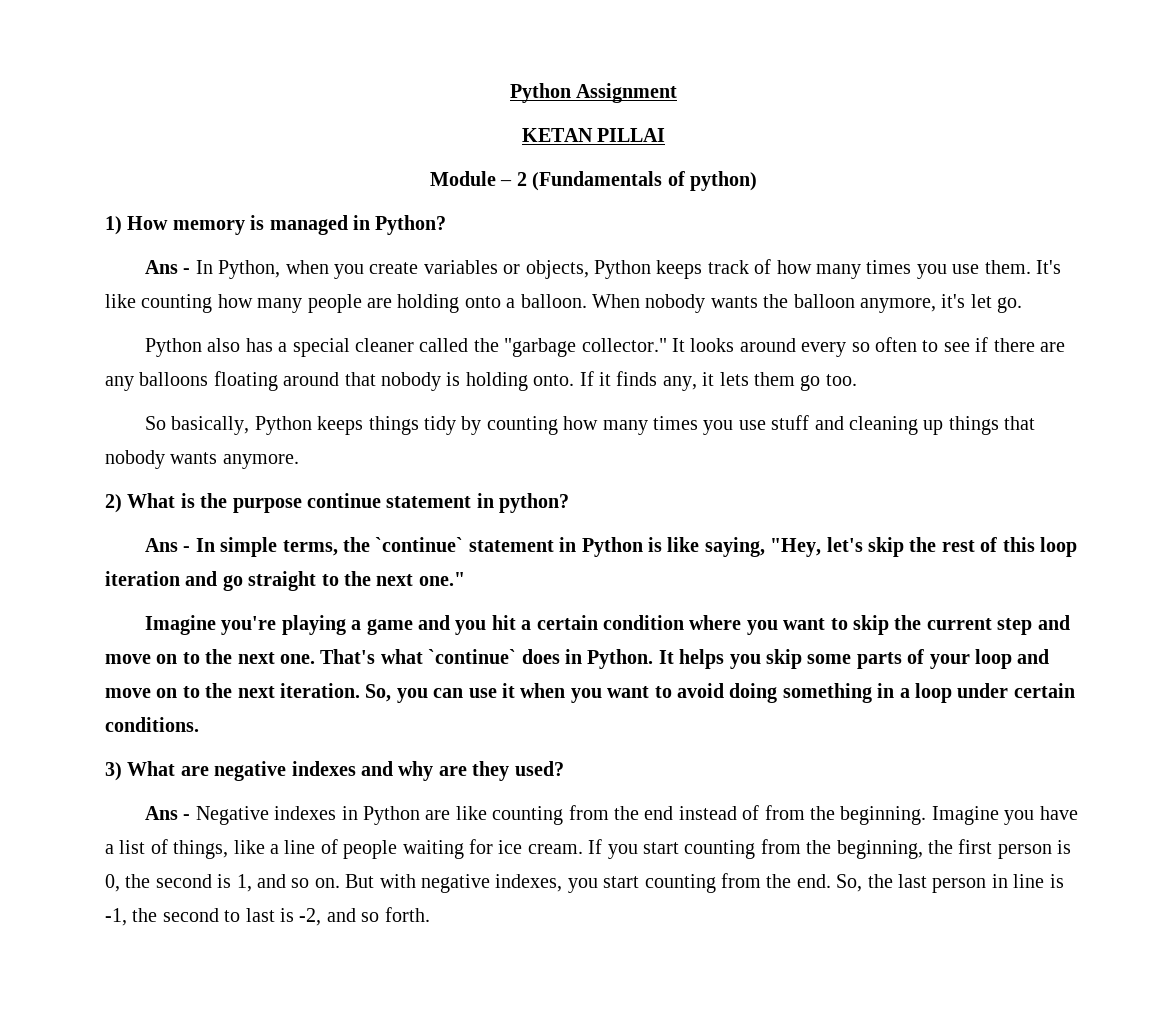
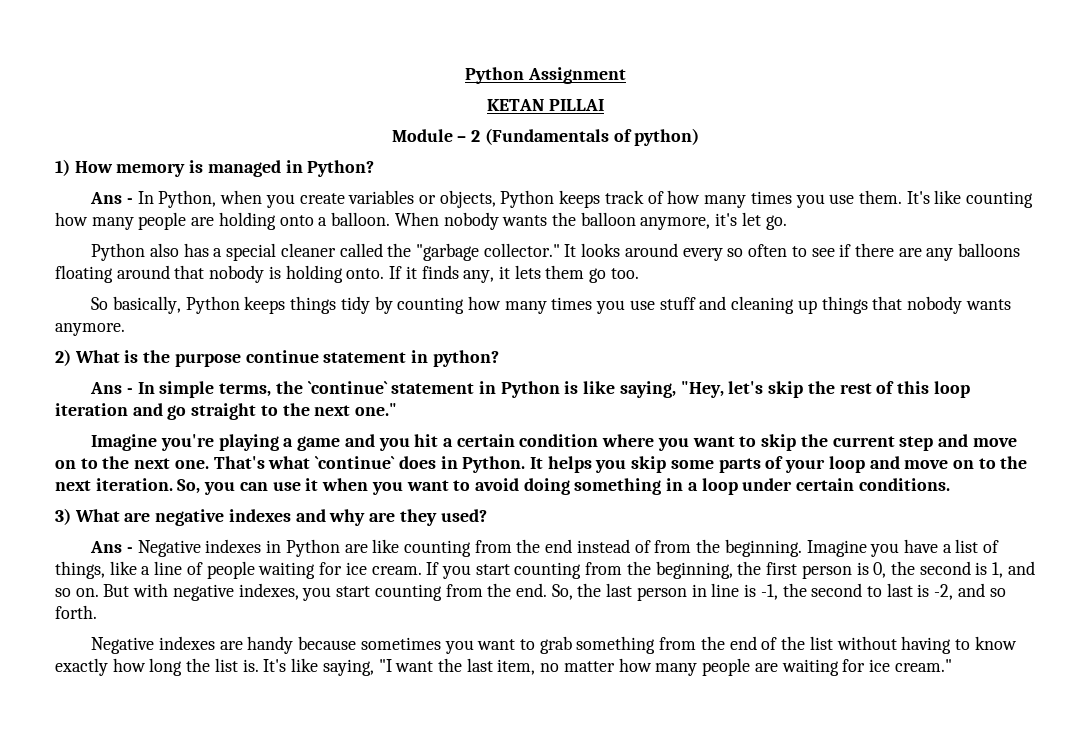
+ Negative indexes are handy because sometimes you want to grab something from the end of the list without having to know exactly how long the list is. It's like saying, "I want the last item, no matter how many people are waiting for ice cream."

